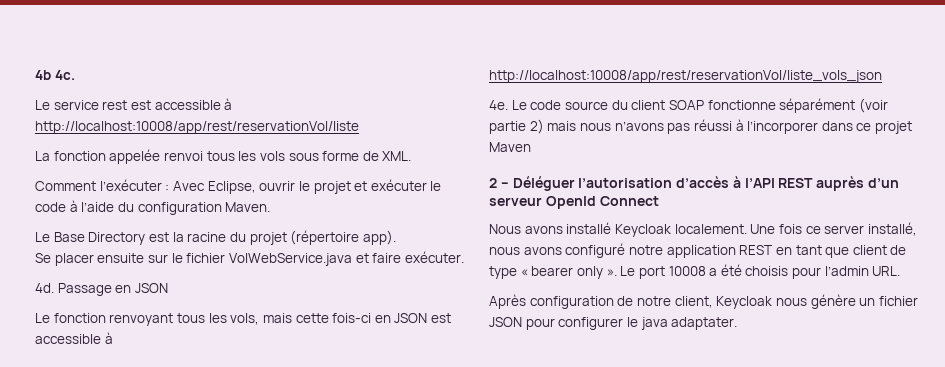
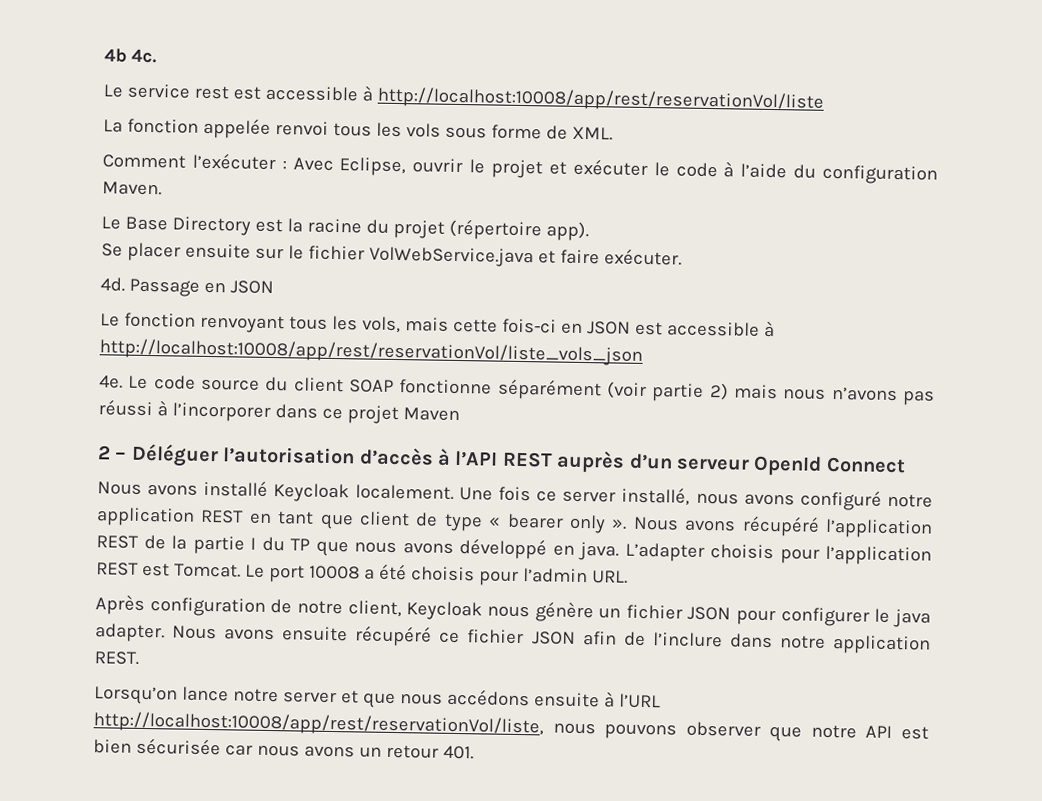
+ Nous avons récupéré l’application REST de la partie I du TP que nous avons développé en java. L’adapter choisis pour l’application REST est Tomcat.
- Après configuration de notre client, Keycloak nous génère un fichier JSON pour configurer le java adaptater.
+ Après configuration de notre client, Keycloak nous génère un fichier JSON pour configurer le java adapter. Nous avons ensuite récupéré ce fichier JSON afin de l’inclure dans notre application REST.
+ Lorsqu’on lance notre server et que nous accédons ensuite à l’URL http://localhost:10008/app/rest/reservationVol/liste, nous pouvons observer que notre API est bien sécurisée car nous avons un retour 401.

